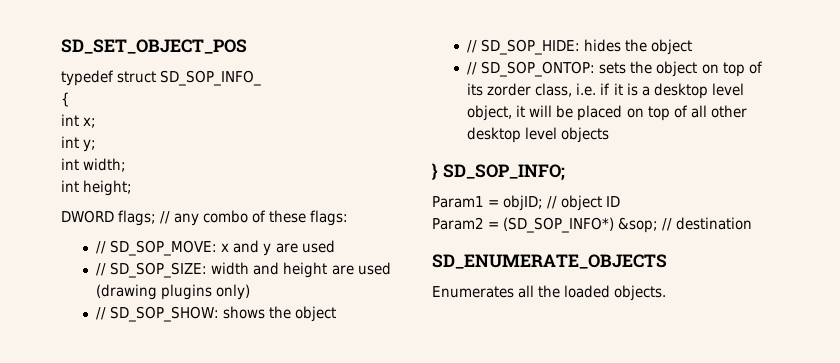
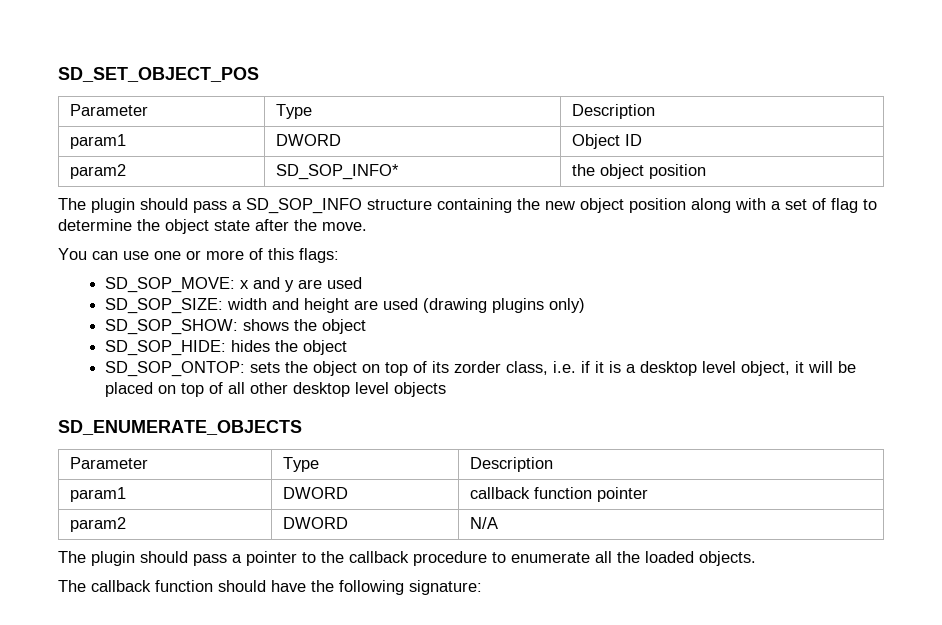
  SD_SET_OBJECT_POS
- typedef struct SD_SOP_INFO_
- {
- int x;
- int y;
- int width;
- int height;
- DWORD flags; // any combo of these flags:
+ Parameter | Type | Description
+ param1 | DWORD | Object ID
+ param2 | SD_SOP_INFO* | the object position
+ The plugin should pass a SD_SOP_INFO structure containing the new object position along with a set of flag to determine the object state after the move.
+ You can use one or more of this flags:
- // SD_SOP_MOVE: x and y are used
+ SD_SOP_MOVE: x and y are used
- // SD_SOP_SIZE: width and height are used (drawing plugins only)
+ SD_SOP_SIZE: width and height are used (drawing plugins only)
- // SD_SOP_SHOW: shows the object
+ SD_SOP_SHOW: shows the object
- // SD_SOP_HIDE: hides the object
+ SD_SOP_HIDE: hides the object
- // SD_SOP_ONTOP: sets the object on top of its zorder class, i.e. if it is a desktop level object, it will be placed on top of all other desktop level objects
+ SD_SOP_ONTOP: sets the object on top of its zorder class, i.e. if it is a desktop level object, it will be placed on top of all other desktop level objects
- } SD_SOP_INFO;
- Param1 = objID; // object ID
- Param2 = (SD_SOP_INFO*) &sop; // destination
  SD_ENUMERATE_OBJECTS
- Enumerates all the loaded objects.
+ Parameter | Type | Description
+ param1 | DWORD | callback function pointer
+ param2 | DWORD | N/A
+ The plugin should pass a pointer to the callback procedure to enumerate all the loaded objects.
+ The callback function should have the following signature:

